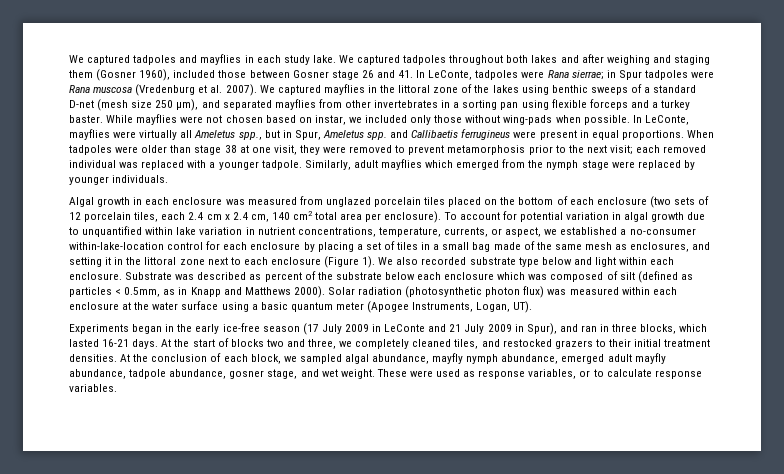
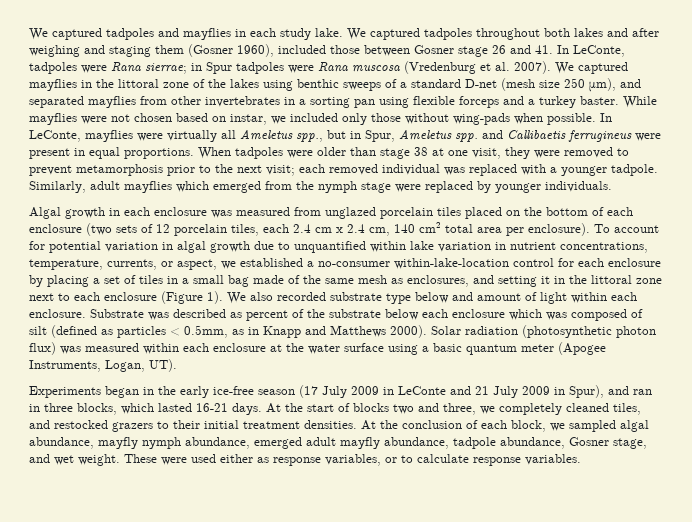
- We also recorded substrate type below and light within each enclosure.
+ We also recorded substrate type below and amount of light within each enclosure.
- At the conclusion of each block, we sampled algal abundance, mayfly nymph abundance, emerged adult mayfly abundance, tadpole abundance, gosner stage, and wet weight.
+ At the conclusion of each block, we sampled algal abundance, mayfly nymph abundance, emerged adult mayfly abundance, tadpole abundance, Gosner stage, and wet weight.
- These were used as response variables, or to calculate response variables.
+ These were used either as response variables, or to calculate response variables.

